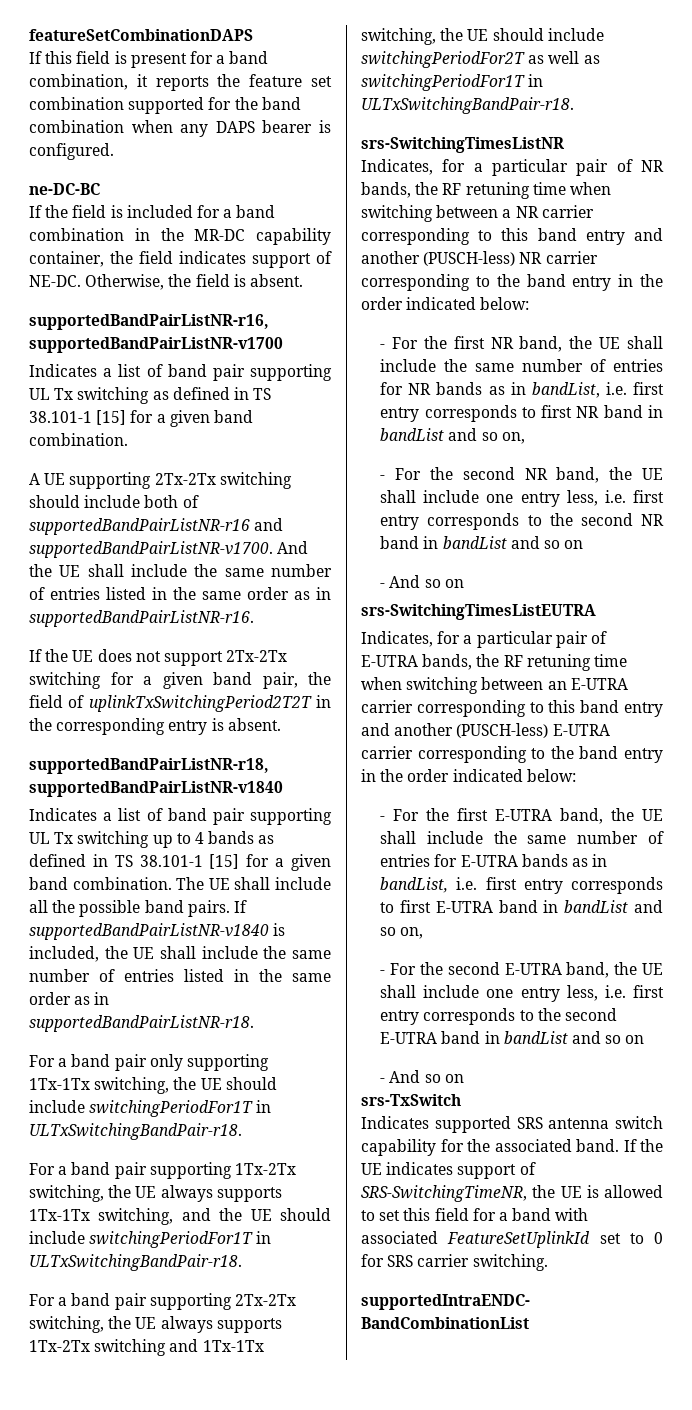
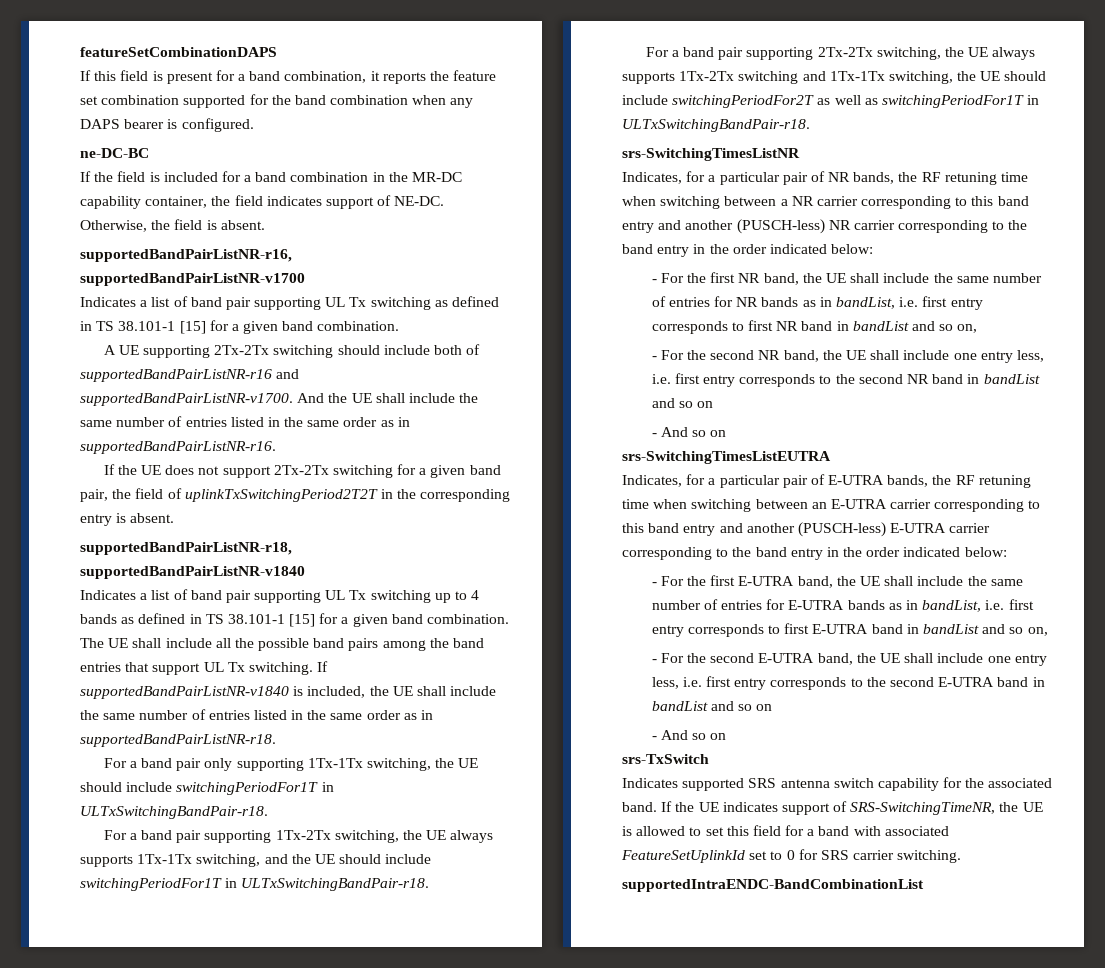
- The UE shall include all the possible band pairs.
+ The UE shall include all the possible band pairs among the band entries that support UL Tx switching.

